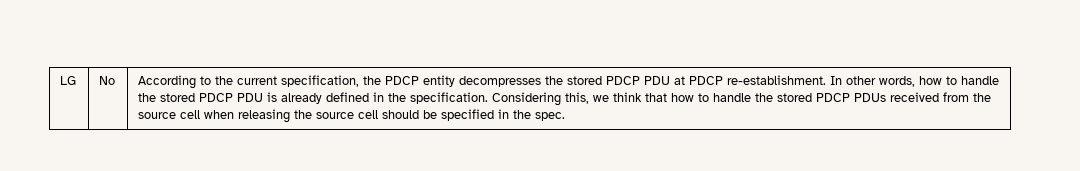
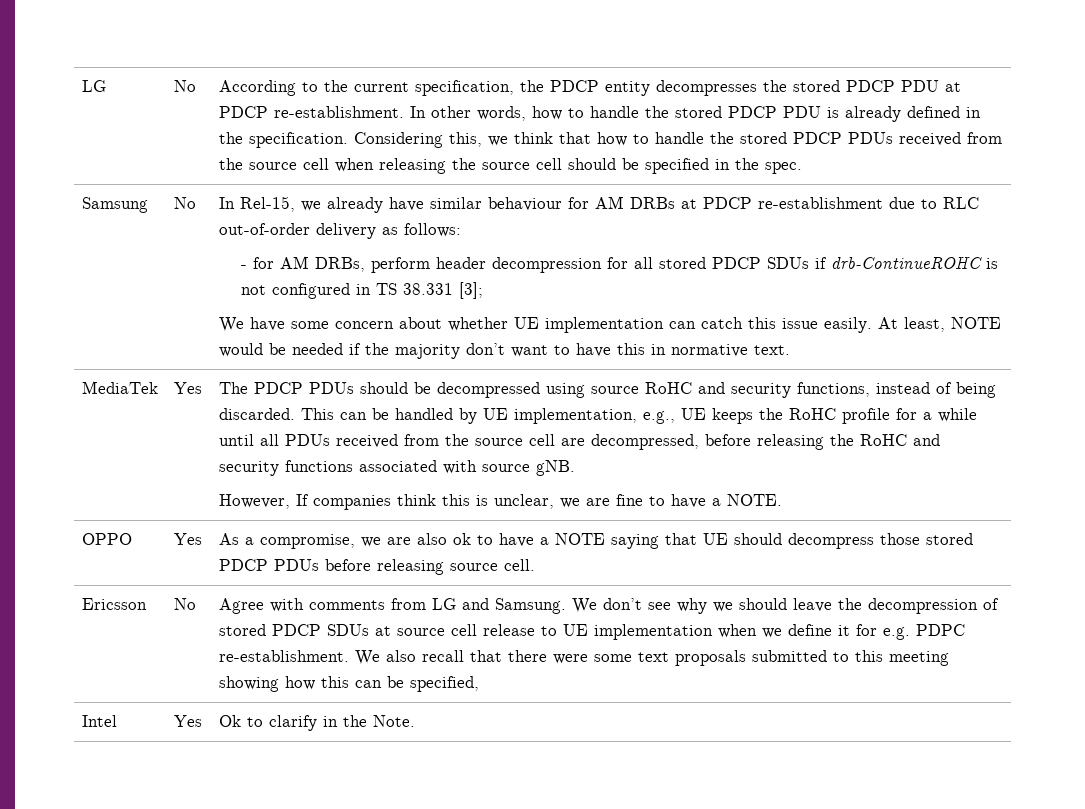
+ Samsung | No | In Rel-15, we already have similar behaviour for AM DRBs at PDCP re-establishment due to RLC out-of-order delivery as follows:
+ - for AM DRBs, perform header decompression for all stored PDCP SDUs if drb-ContinueROHC is not configured in TS 38.331 [3];
+ We have some concern about whether UE implementation can catch this issue easily. At least, NOTE would be needed if the majority don’t want to have this in normative text.
+ MediaTek | Yes | The PDCP PDUs should be decompressed using source RoHC and security functions, instead of being discarded. This can be handled by UE implementation, e.g., UE keeps the RoHC profile for a while until all PDUs received from the source cell are decompressed, before releasing the RoHC and security functions associated with source gNB.
+ However, If companies think this is unclear, we are fine to have a NOTE.
+ OPPO | Yes | As a compromise, we are also ok to have a NOTE saying that UE should decompress those stored PDCP PDUs before releasing source cell.
+ Ericsson | No | Agree with comments from LG and Samsung. We don’t see why we should leave the decompression of stored PDCP SDUs at source cell release to UE implementation when we define it for e.g. PDPC re-establishment. We also recall that there were some text proposals submitted to this meeting showing how this can be specified,
+ Intel | Yes | Ok to clarify in the Note.

